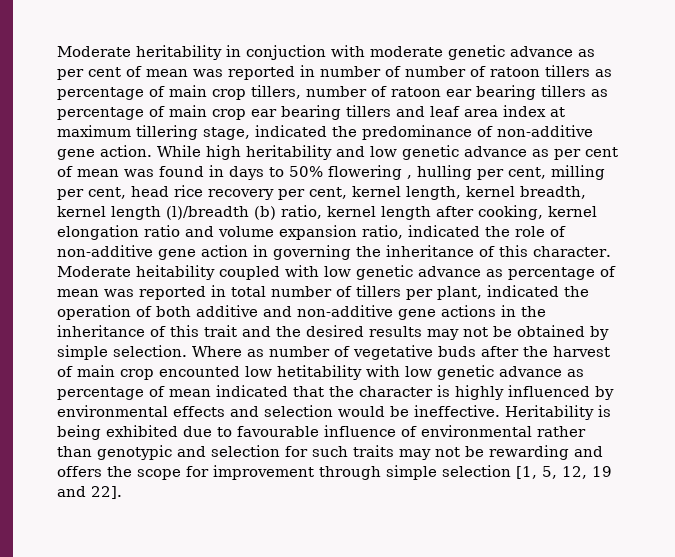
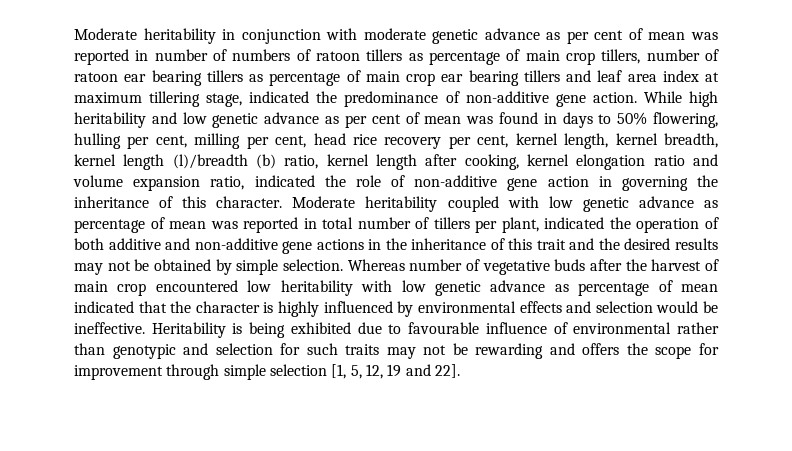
- Moderate heritability in conjuction with moderate genetic advance as per cent of mean was reported in number of number of ratoon tillers as percentage of main crop tillers, number of ratoon ear bearing tillers as percentage of main crop ear bearing tillers and leaf area index at maximum tillering stage, indicated the predominance of non-additive gene action.
+ Moderate heritability in conjunction with moderate genetic advance as per cent of mean was reported in number of numbers of ratoon tillers as percentage of main crop tillers, number of ratoon ear bearing tillers as percentage of main crop ear bearing tillers and leaf area index at maximum tillering stage, indicated the predominance of non-additive gene action.
- While high heritability and low genetic advance as per cent of mean was found in days to 50% flowering , hulling per cent, milling per cent, head rice recovery per cent, kernel length, kernel breadth, kernel length (l)/breadth (b) ratio, kernel length after cooking, kernel elongation ratio and volume expansion ratio, indicated the role of non-additive gene action in governing the inheritance of this character.
+ While high heritability and low genetic advance as per cent of mean was found in days to 50% flowering, hulling per cent, milling per cent, head rice recovery per cent, kernel length, kernel breadth, kernel length (l)/breadth (b) ratio, kernel length after cooking, kernel elongation ratio and volume expansion ratio, indicated the role of non-additive gene action in governing the inheritance of this character.
- Moderate heitability coupled with low genetic advance as percentage of mean was reported in total number of tillers per plant, indicated the operation of both additive and non-additive gene actions in the inheritance of this trait and the desired results may not be obtained by simple selection.
+ Moderate heritability coupled with low genetic advance as percentage of mean was reported in total number of tillers per plant, indicated the operation of both additive and non-additive gene actions in the inheritance of this trait and the desired results may not be obtained by simple selection.
- Where as number of vegetative buds after the harvest of main crop encounted low hetitability with low genetic advance as percentage of mean indicated that the character is highly influenced by environmental effects and selection would be ineffective.
+ Whereas number of vegetative buds after the harvest of main crop encountered low heritability with low genetic advance as percentage of mean indicated that the character is highly influenced by environmental effects and selection would be ineffective.

